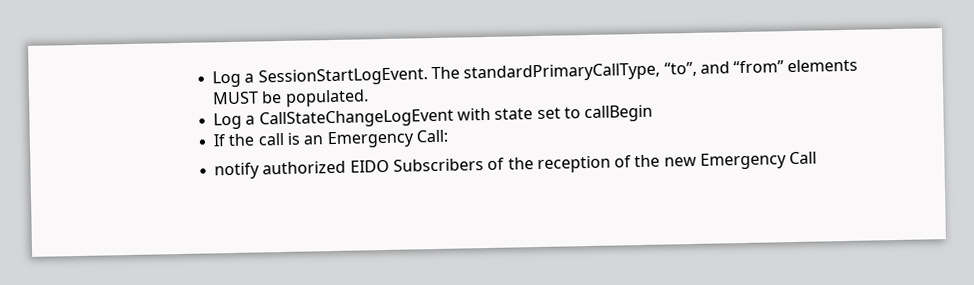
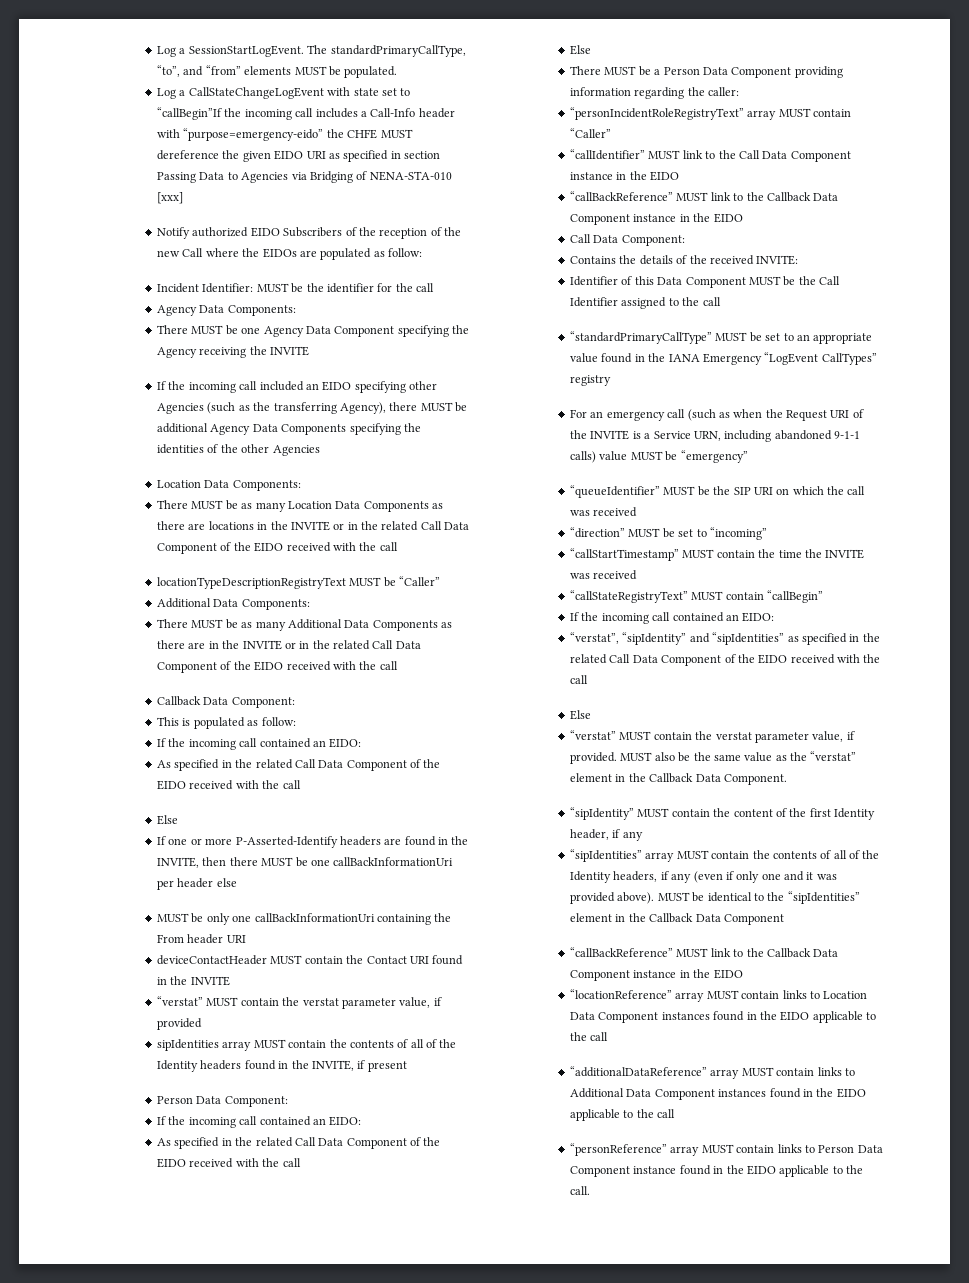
- Log a CallStateChangeLogEvent with state set to callBegin
- If the call is an Emergency Call:
- notify authorized EIDO Subscribers of the reception of the new Emergency Call
+ Log a CallStateChangeLogEvent with state set to “callBegin”If the incoming call includes a Call-Info header with “purpose=emergency-eido” the CHFE MUST dereference the given EIDO URI as specified in section Passing Data to Agencies via Bridging of NENA-STA-010 [xxx]
+ Notify authorized EIDO Subscribers of the reception of the new Call where the EIDOs are populated as follow:
+ Incident Identifier: MUST be the identifier for the call
+ Agency Data Components:
+ There MUST be one Agency Data Component specifying the Agency receiving the INVITE
+ If the incoming call included an EIDO specifying other Agencies (such as the transferring Agency), there MUST be additional Agency Data Components specifying the identities of the other Agencies
+ Location Data Components:
+ There MUST be as many Location Data Components as there are locations in the INVITE or in the related Call Data Component of the EIDO received with the call
+ locationTypeDescriptionRegistryText MUST be “Caller”
+ Additional Data Components:
+ There MUST be as many Additional Data Components as there are in the INVITE or in the related Call Data Component of the EIDO received with the call
+ Callback Data Component:
+ This is populated as follow:
+ If the incoming call contained an EIDO:
+ As specified in the related Call Data Component of the EIDO received with the call
+ Else
+ If one or more P-Asserted-Identify headers are found in the INVITE, then there MUST be one callBackInformationUri per header else
+ MUST be only one callBackInformationUri containing the From header URI
+ deviceContactHeader MUST contain the Contact URI found in the INVITE
+ “verstat” MUST contain the verstat parameter value, if provided
+ sipIdentities array MUST contain the contents of all of the Identity headers found in the INVITE, if present
+ Person Data Component:
+ If the incoming call contained an EIDO:
+ As specified in the related Call Data Component of the EIDO received with the call
+ Else
+ There MUST be a Person Data Component providing information regarding the caller:
+ “personIncidentRoleRegistryText” array MUST contain “Caller”
+ “callIdentifier” MUST link to the Call Data Component instance in the EIDO
+ “callBackReference” MUST link to the Callback Data Component instance in the EIDO
+ Call Data Component:
+ Contains the details of the received INVITE:
+ Identifier of this Data Component MUST be the Call Identifier assigned to the call
+ “standardPrimaryCallType” MUST be set to an appropriate value found in the IANA Emergency “LogEvent CallTypes” registry
+ For an emergency call (such as when the Request URI of the INVITE is a Service URN, including abandoned 9-1-1 calls) value MUST be “emergency”
+ “queueIdentifier” MUST be the SIP URI on which the call was received
+ “direction” MUST be set to “incoming”
+ “callStartTimestamp” MUST contain the time the INVITE was received
+ “callStateRegistryText” MUST contain “callBegin”
+ If the incoming call contained an EIDO:
+ “verstat”, “sipIdentity” and “sipIdentities” as specified in the related Call Data Component of the EIDO received with the call
+ Else
+ “verstat” MUST contain the verstat parameter value, if provided. MUST also be the same value as the “verstat” element in the Callback Data Component.
+ “sipIdentity” MUST contain the content of the first Identity header, if any
+ “sipIdentities” array MUST contain the contents of all of the Identity headers, if any (even if only one and it was provided above). MUST be identical to the “sipIdentities” element in the Callback Data Component
+ “callBackReference” MUST link to the Callback Data Component instance in the EIDO
+ “locationReference” array MUST contain links to Location Data Component instances found in the EIDO applicable to the call
+ “additionalDataReference” array MUST contain links to Additional Data Component instances found in the EIDO applicable to the call
+ “personReference” array MUST contain links to Person Data Component instance found in the EIDO applicable to the call.

